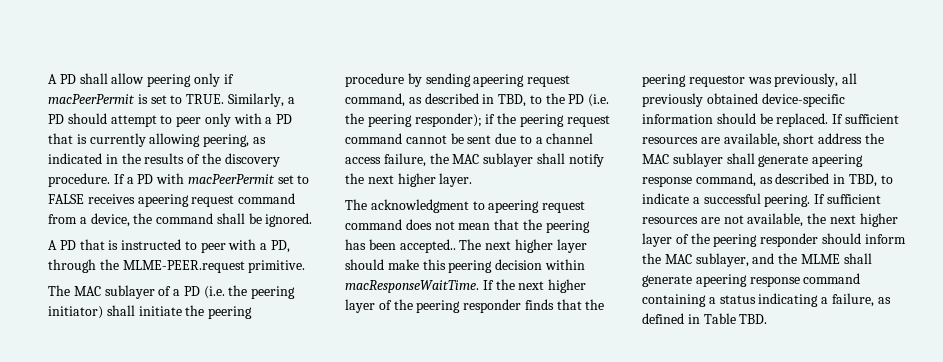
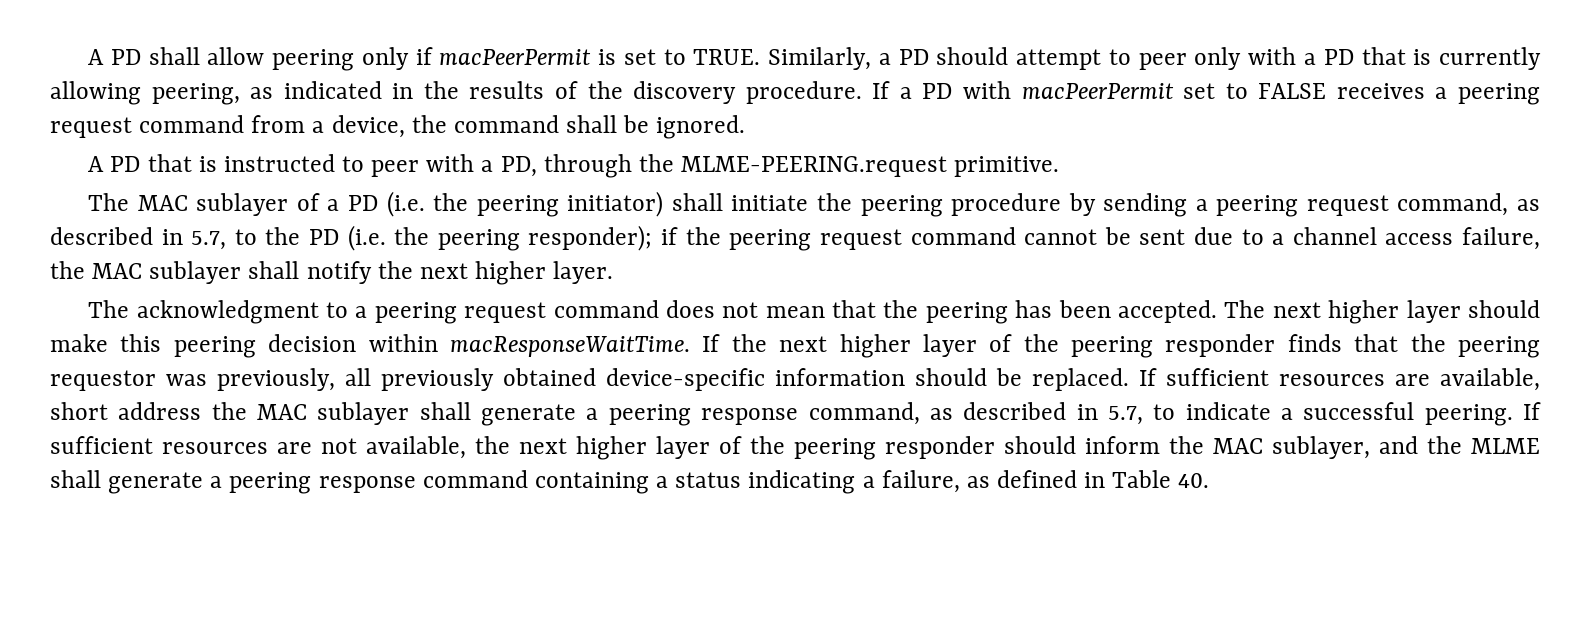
- If a PD with macPeerPermit set to FALSE receives apeering request command from a device, the command shall be ignored.
+ If a PD with macPeerPermit set to FALSE receives a peering request command from a device, the command shall be ignored.
- A PD that is instructed to peer with a PD, through the MLME-PEER.request primitive.
+ A PD that is instructed to peer with a PD, through the MLME-PEERING.request primitive.
- The MAC sublayer of a PD (i.e. the peering initiator) shall initiate the peering procedure by sending apeering request command, as described in TBD, to the PD (i.e. the peering responder); if the peering request command cannot be sent due to a channel access failure, the MAC sublayer shall notify the next higher layer.
+ The MAC sublayer of a PD (i.e. the peering initiator) shall initiate the peering procedure by sending a peering request command, as described in 5.7, to the PD (i.e. the peering responder); if the peering request command cannot be sent due to a channel access failure, the MAC sublayer shall notify the next higher layer.
- The acknowledgment to apeering request command does not mean that the peering has been accepted..
+ The acknowledgment to a peering request command does not mean that the peering has been accepted.
- If sufficient resources are available, short address the MAC sublayer shall generate apeering response command, as described in TBD, to indicate a successful peering.
+ If sufficient resources are available, short address the MAC sublayer shall generate a peering response command, as described in 5.7, to indicate a successful peering.
- If sufficient resources are not available, the next higher layer of the peering responder should inform the MAC sublayer, and the MLME shall generate apeering response command containing a status indicating a failure, as defined in Table TBD.
+ If sufficient resources are not available, the next higher layer of the peering responder should inform the MAC sublayer, and the MLME shall generate a peering response command containing a status indicating a failure, as defined in Table 40.

